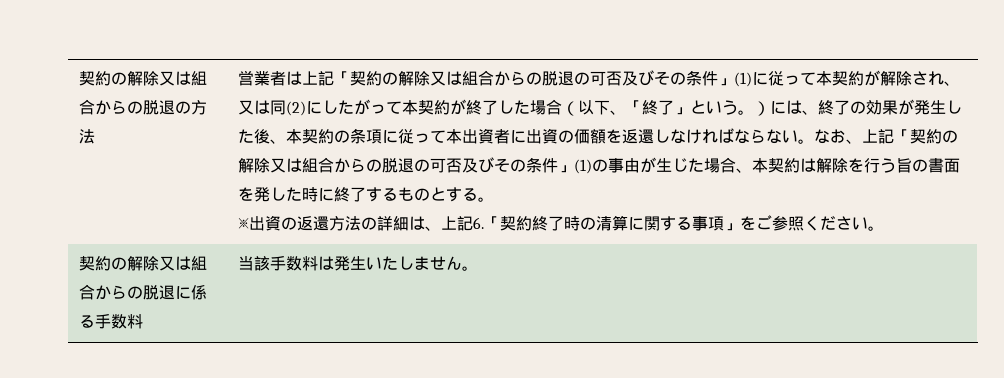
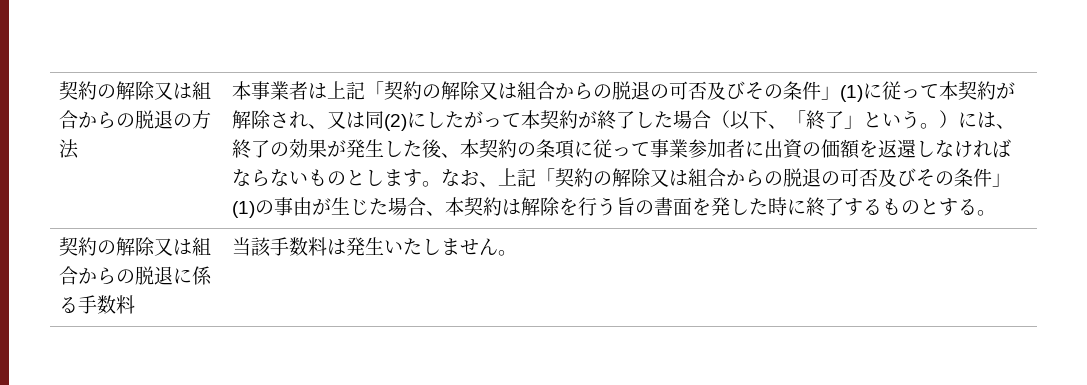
- 営業者は上記「契約の解除又は組合からの脱退の可否及びその条件」(1)に従って本契約が解除され、又は同(2)にしたがって本契約が終了した場合（以下、「終了」という。）には、終了の効果が発生した後、本契約の条項に従って本出資者に出資の価額を返還しなければならない。
+ 本事業者は上記「契約の解除又は組合からの脱退の可否及びその条件」(1)に従って本契約が解除され、又は同(2)にしたがって本契約が終了した場合（以下、「終了」という。）には、終了の効果が発生した後、本契約の条項に従って事業参加者に出資の価額を返還しなければならないものとします。
- ※出資の返還方法の詳細は、上記6.「契約終了時の清算に関する事項」をご参照ください。

